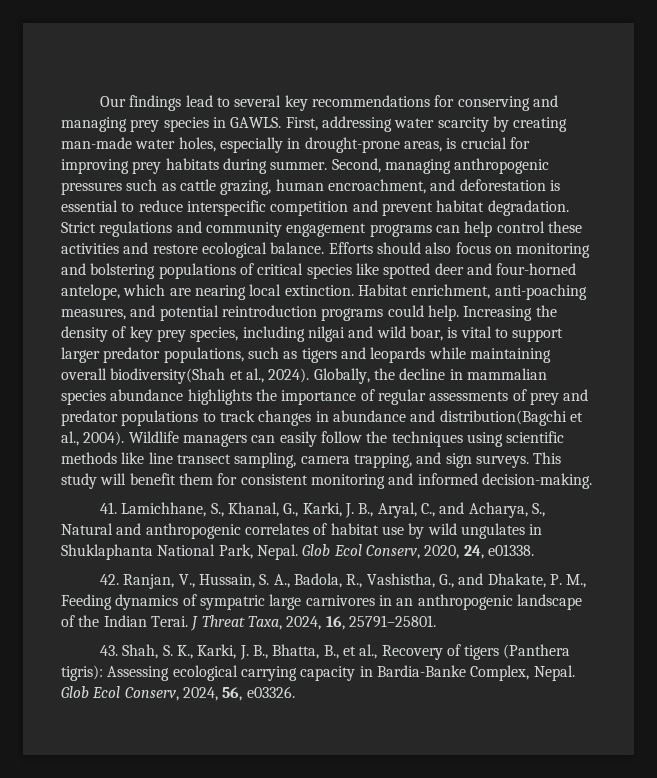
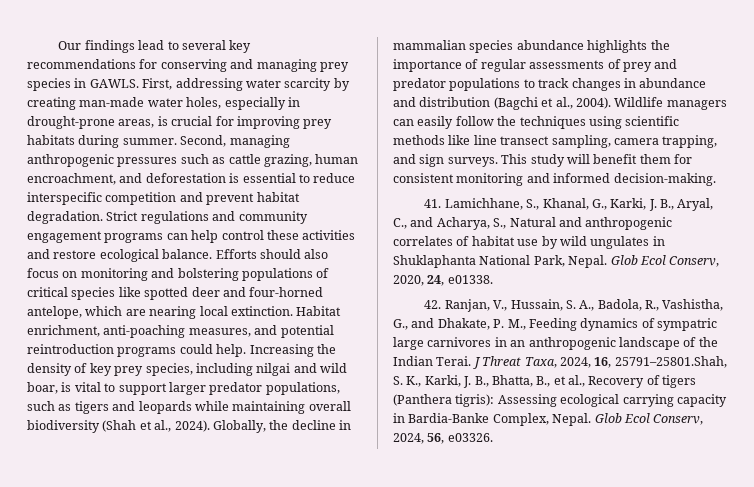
- Increasing the density of key prey species, including nilgai and wild boar, is vital to support larger predator populations, such as tigers and leopards while maintaining overall biodiversity(Shah et al., 2024).
+ Increasing the density of key prey species, including nilgai and wild boar, is vital to support larger predator populations, such as tigers and leopards while maintaining overall biodiversity (Shah et al., 2024).
- Globally, the decline in mammalian species abundance highlights the importance of regular assessments of prey and predator populations to track changes in abundance and distribution(Bagchi et al., 2004).
+ Globally, the decline in mammalian species abundance highlights the importance of regular assessments of prey and predator populations to track changes in abundance and distribution (Bagchi et al., 2004).
- J Threat Taxa, 2024, 16, 25791–25801.
- 43. Shah, S. K., Karki, J. B., Bhatta, B., et al., Recovery of tigers (Panthera tigris): Assessing ecological carrying capacity in Bardia-Banke Complex, Nepal.
+ J Threat Taxa, 2024, 16, 25791–25801.Shah, S. K., Karki, J. B., Bhatta, B., et al., Recovery of tigers (Panthera tigris): Assessing ecological carrying capacity in Bardia-Banke Complex, Nepal.

